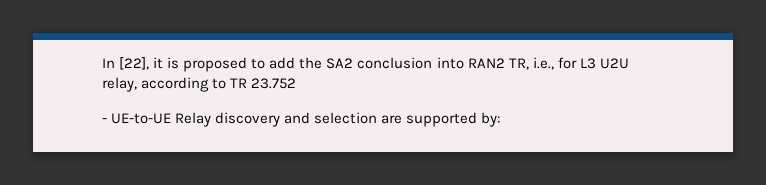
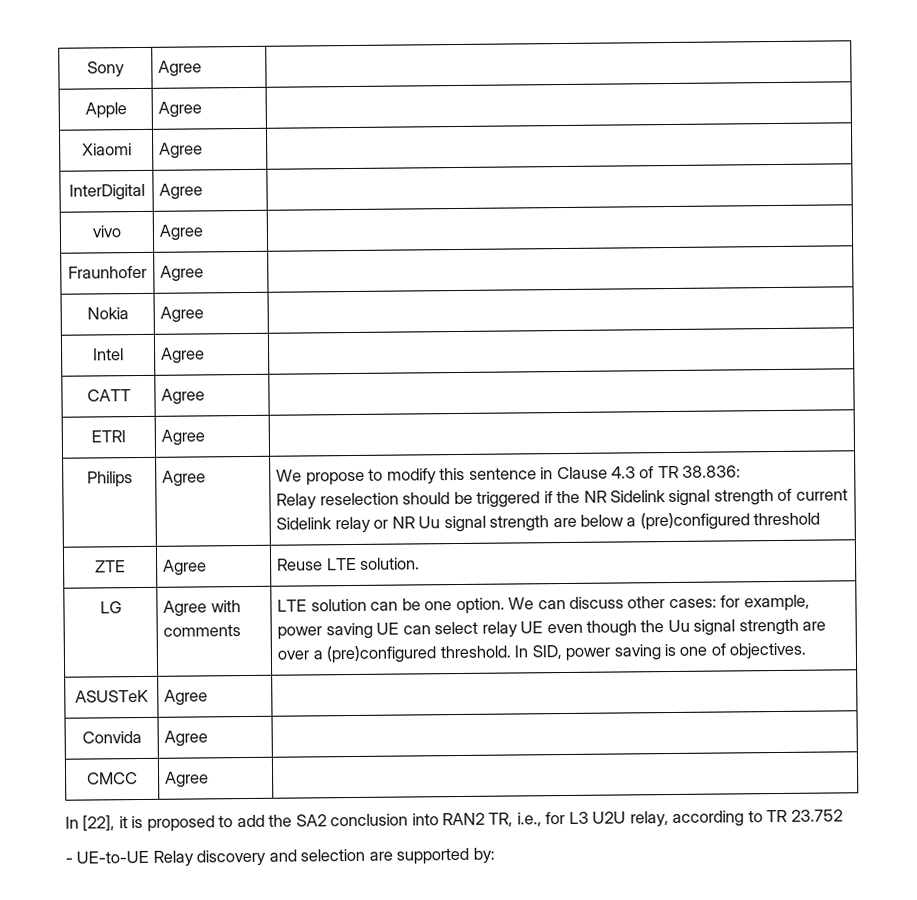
+ Sony | Agree |
+ Apple | Agree |
+ Xiaomi | Agree |
+ InterDigital | Agree |
+ vivo | Agree |
+ Fraunhofer | Agree |
+ Nokia | Agree |
+ Intel | Agree |
+ CATT | Agree |
+ ETRI | Agree |
+ Philips | Agree | We propose to modify this sentence in Clause 4.3 of TR 38.836:
+ Relay reselection should be triggered if the NR Sidelink signal strength of current Sidelink relay or NR Uu signal strength are below a (pre)configured threshold
+ ZTE | Agree | Reuse LTE solution.
+ LG | Agree with comments | LTE solution can be one option. We can discuss other cases: for example, power saving UE can select relay UE even though the Uu signal strength are over a (pre)configured threshold. In SID, power saving is one of objectives.
+ ASUSTeK | Agree |
+ Convida | Agree |
+ CMCC | Agree |

